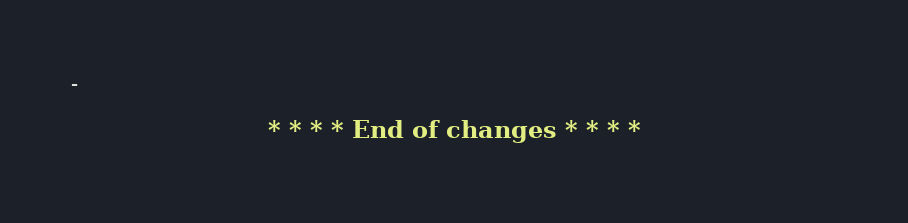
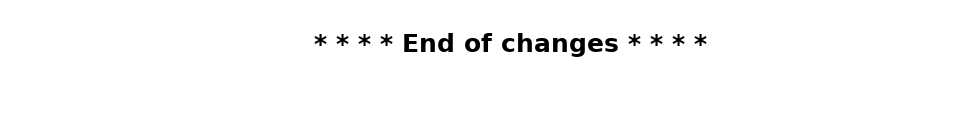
- -

